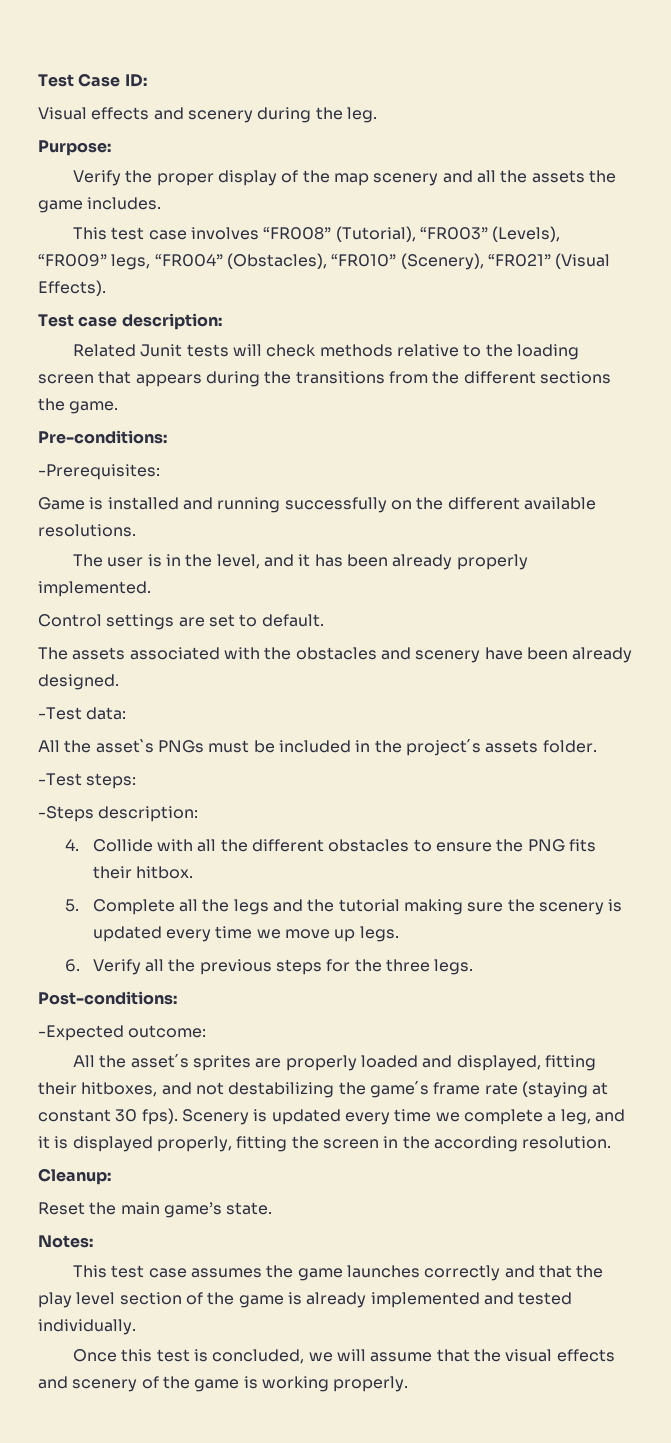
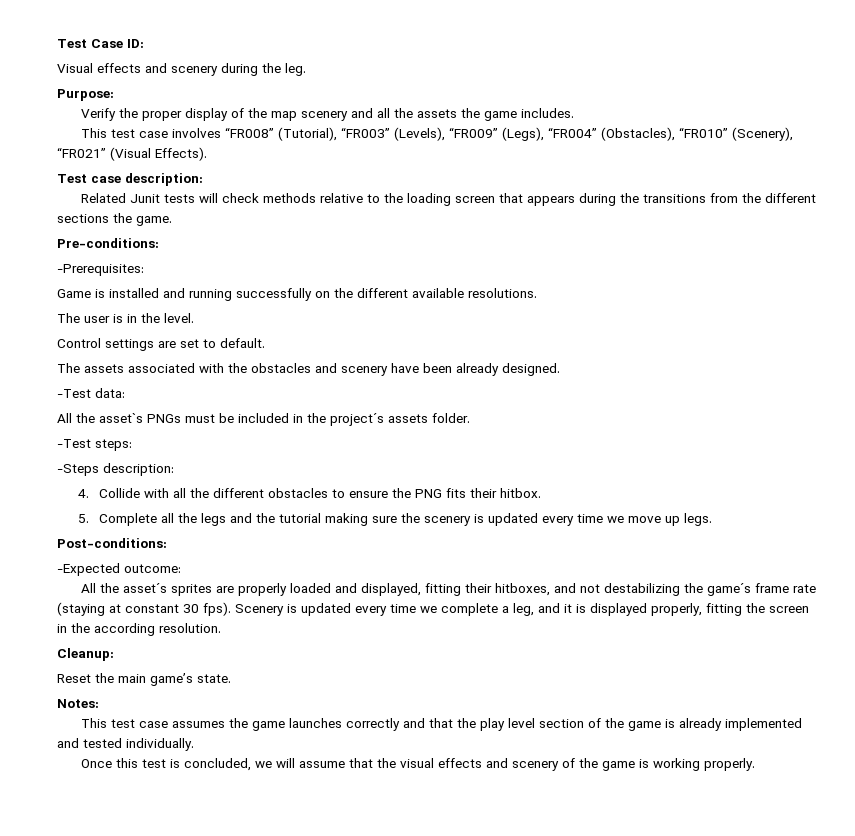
- This test case involves “FR008” (Tutorial), “FR003” (Levels), “FR009” legs, “FR004” (Obstacles), “FR010” (Scenery), “FR021” (Visual Effects).
+ This test case involves “FR008” (Tutorial), “FR003” (Levels), “FR009” (Legs), “FR004” (Obstacles), “FR010” (Scenery), “FR021” (Visual Effects).
- The user is in the level, and it has been already properly implemented.
+ The user is in the level.
- 6. Verify all the previous steps for the three legs.

